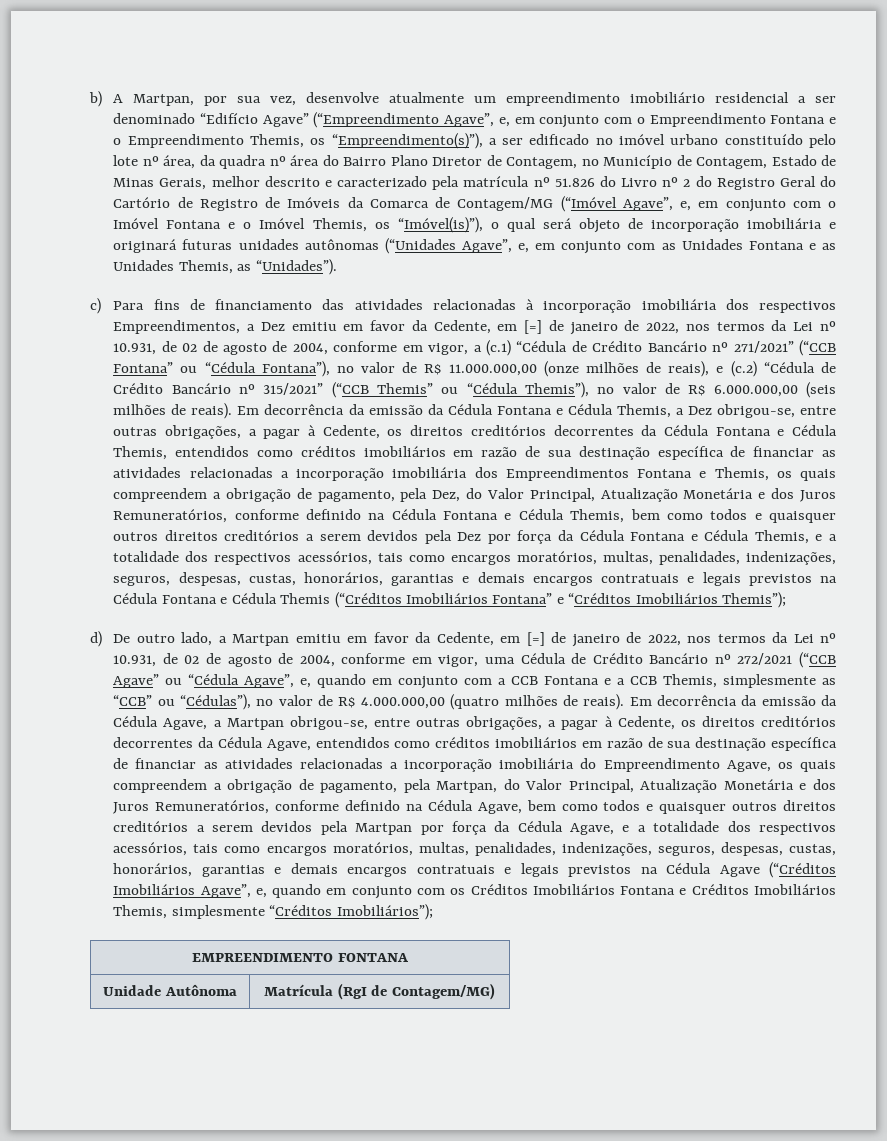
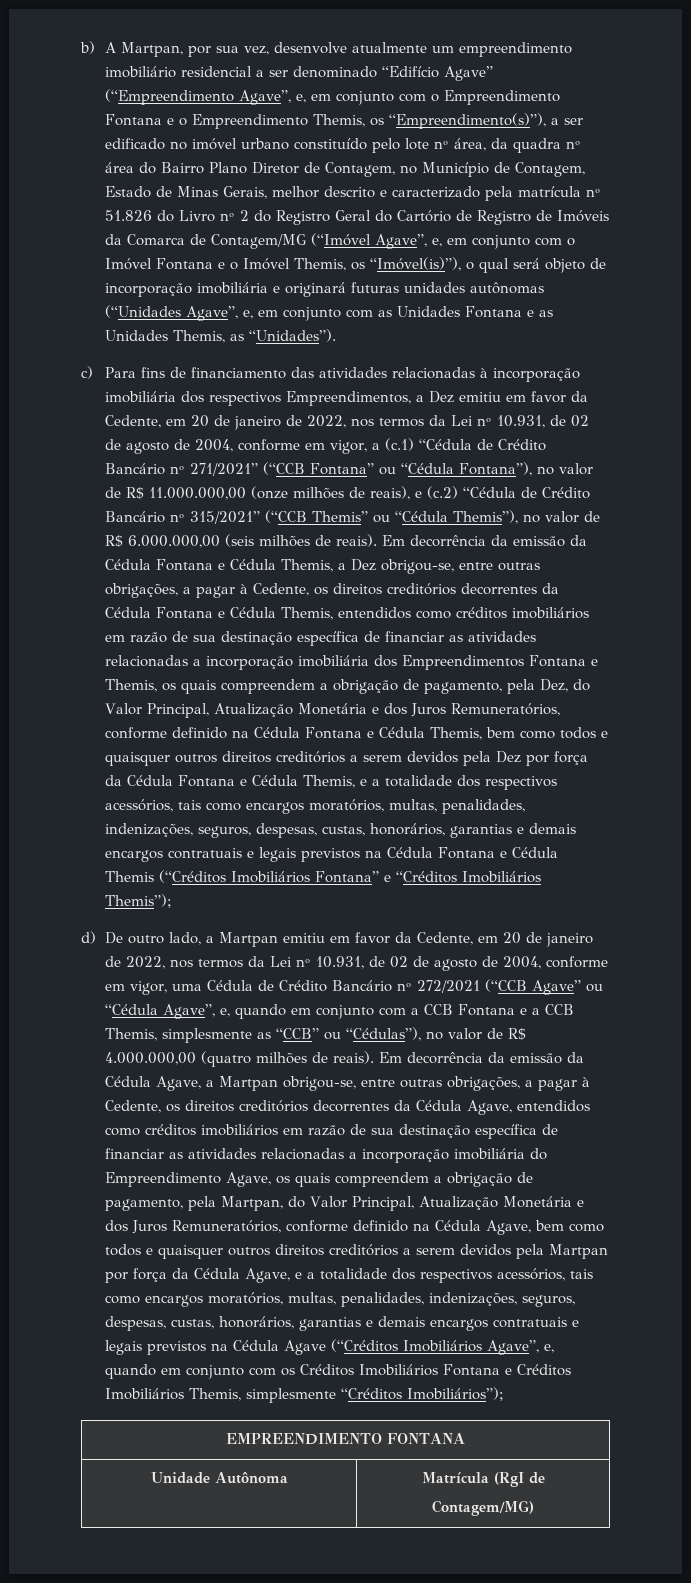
- c) Para fins de financiamento das atividades relacionadas à incorporação imobiliária dos respectivos Empreendimentos, a Dez emitiu em favor da Cedente, em [=] de janeiro de 2022, nos termos da Lei nº 10.931, de 02 de agosto de 2004, conforme em vigor, a (c.1) “Cédula de Crédito Bancário nº 271/2021” (“CCB Fontana” ou “Cédula Fontana”), no valor de R$ 11.000.000,00 (onze milhões de reais), e (c.2) “Cédula de Crédito Bancário nº 315/2021” (“CCB Themis” ou “Cédula Themis”), no valor de R$ 6.000.000,00 (seis milhões de reais).
+ c) Para fins de financiamento das atividades relacionadas à incorporação imobiliária dos respectivos Empreendimentos, a Dez emitiu em favor da Cedente, em 20 de janeiro de 2022, nos termos da Lei nº 10.931, de 02 de agosto de 2004, conforme em vigor, a (c.1) “Cédula de Crédito Bancário nº 271/2021” (“CCB Fontana” ou “Cédula Fontana”), no valor de R$ 11.000.000,00 (onze milhões de reais), e (c.2) “Cédula de Crédito Bancário nº 315/2021” (“CCB Themis” ou “Cédula Themis”), no valor de R$ 6.000.000,00 (seis milhões de reais).
- d) De outro lado, a Martpan emitiu em favor da Cedente, em [=] de janeiro de 2022, nos termos da Lei nº 10.931, de 02 de agosto de 2004, conforme em vigor, uma Cédula de Crédito Bancário nº 272/2021 (“CCB Agave” ou “Cédula Agave”, e, quando em conjunto com a CCB Fontana e a CCB Themis, simplesmente as “CCB” ou “Cédulas”), no valor de R$ 4.000.000,00 (quatro milhões de reais).
+ d) De outro lado, a Martpan emitiu em favor da Cedente, em 20 de janeiro de 2022, nos termos da Lei nº 10.931, de 02 de agosto de 2004, conforme em vigor, uma Cédula de Crédito Bancário nº 272/2021 (“CCB Agave” ou “Cédula Agave”, e, quando em conjunto com a CCB Fontana e a CCB Themis, simplesmente as “CCB” ou “Cédulas”), no valor de R$ 4.000.000,00 (quatro milhões de reais).
- Unidade Autônoma | Matrícula (RgI de Contagem/MG)
+ Unidade Autônoma | Matrícula (RgI de
+ Contagem/MG)

